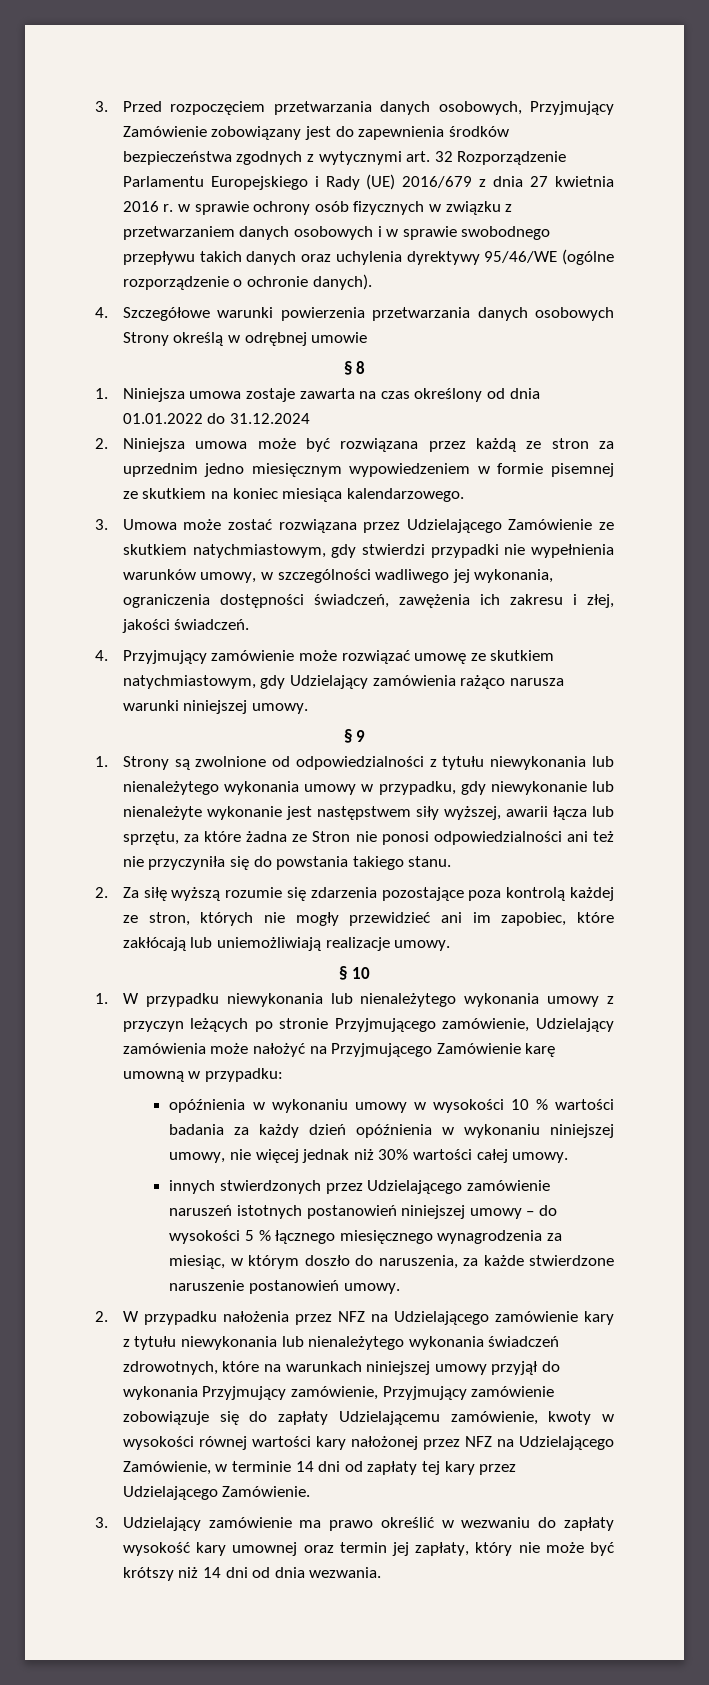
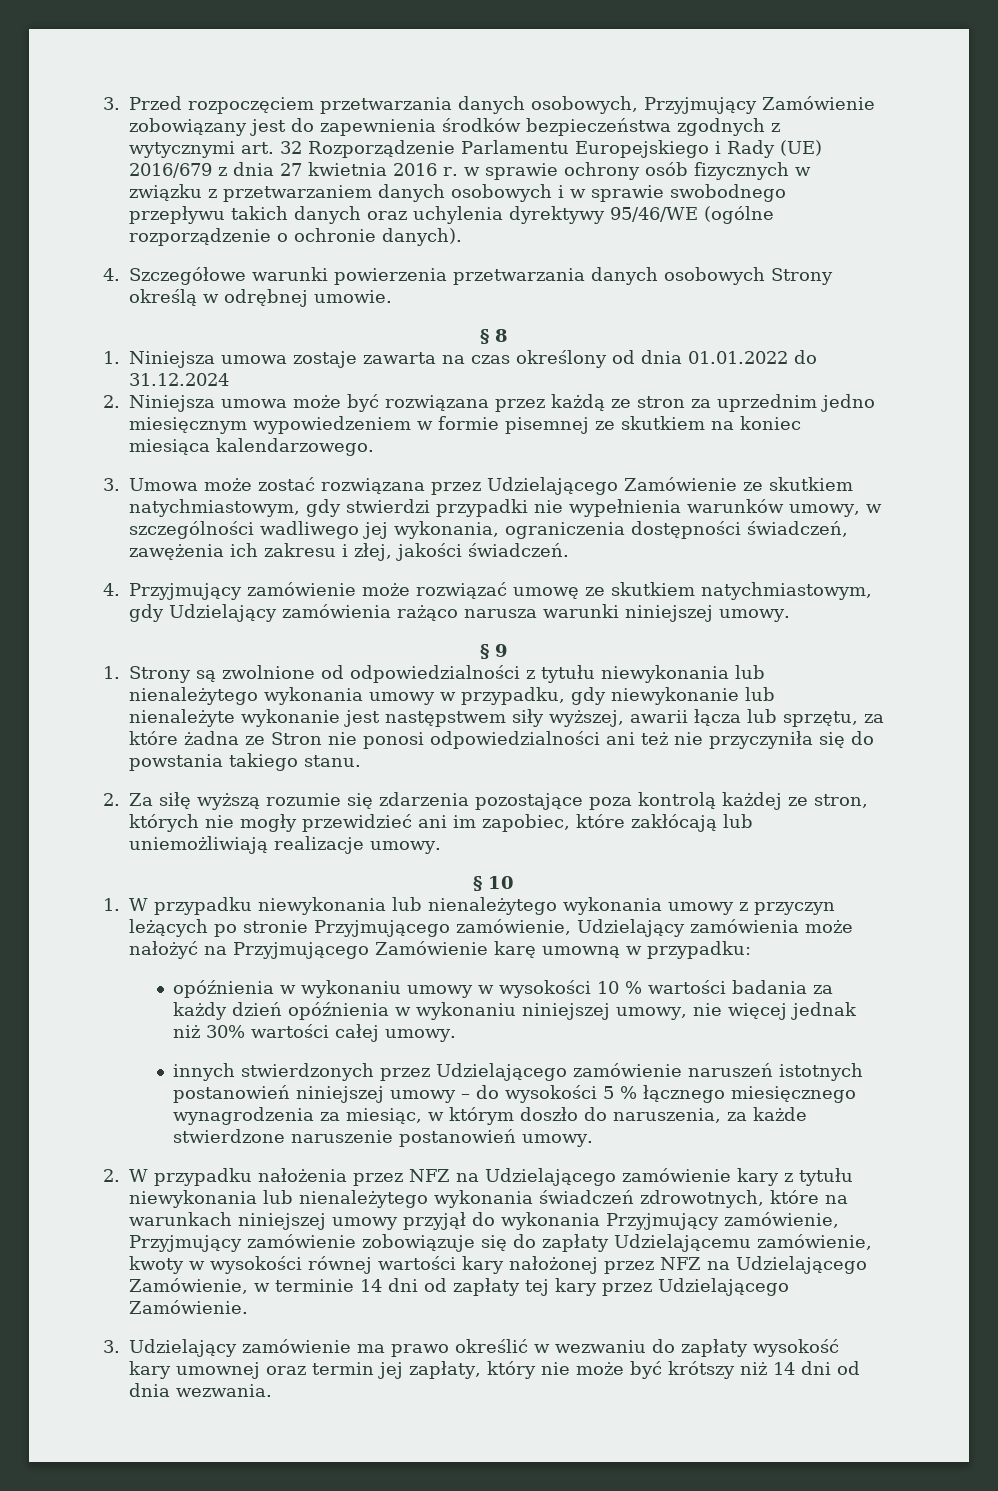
- 4. Szczegółowe warunki powierzenia przetwarzania danych osobowych Strony określą w odrębnej umowie
+ 4. Szczegółowe warunki powierzenia przetwarzania danych osobowych Strony określą w odrębnej umowie.

